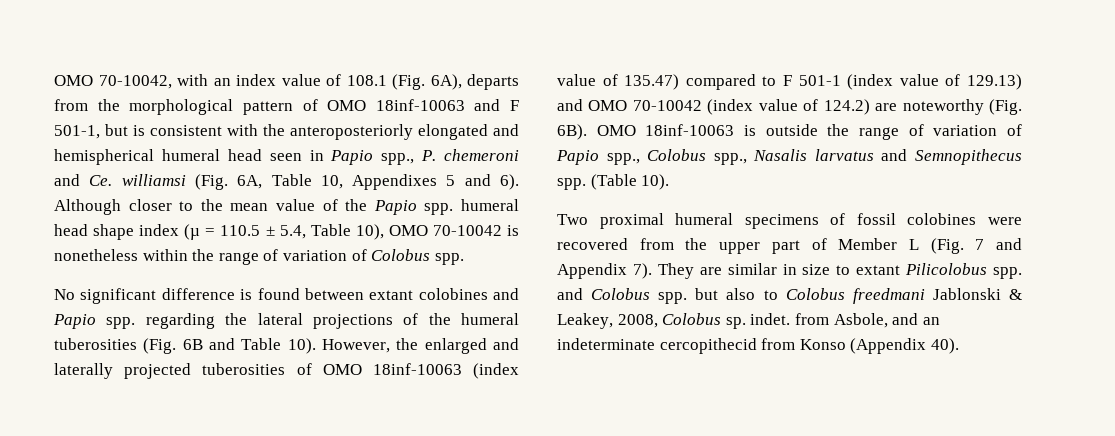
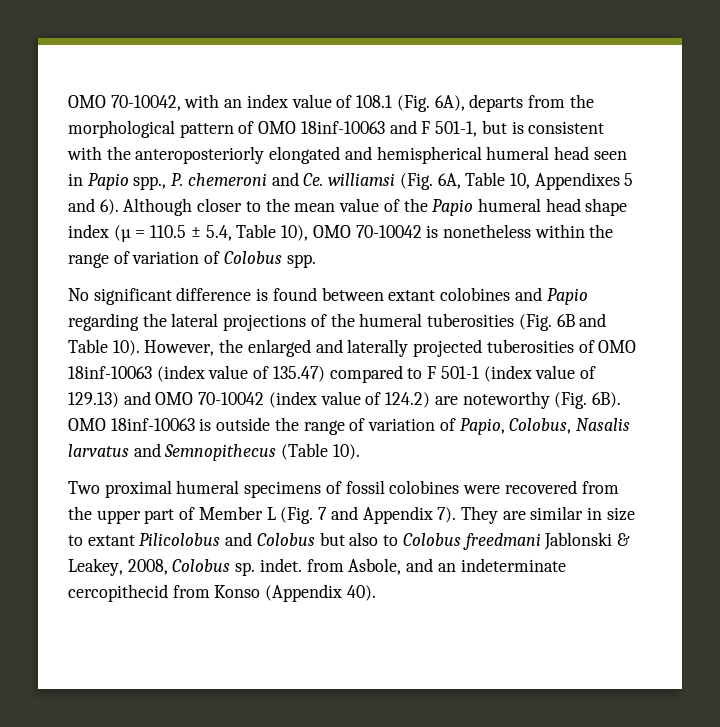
- Although closer to the mean value of the Papio spp. humeral head shape index (µ = 110.5 ± 5.4, Table 10), OMO 70-10042 is nonetheless within the range of variation of Colobus spp.
+ Although closer to the mean value of the Papio humeral head shape index (µ = 110.5 ± 5.4, Table 10), OMO 70-10042 is nonetheless within the range of variation of Colobus spp.
- No significant difference is found between extant colobines and Papio spp. regarding the lateral projections of the humeral tuberosities (Fig. 6B and Table 10).
+ No significant difference is found between extant colobines and Papio regarding the lateral projections of the humeral tuberosities (Fig. 6B and Table 10).
- OMO 18inf-10063 is outside the range of variation of Papio spp., Colobus spp., Nasalis larvatus and Semnopithecus spp. (Table 10).
+ OMO 18inf-10063 is outside the range of variation of Papio, Colobus, Nasalis larvatus and Semnopithecus (Table 10).
- They are similar in size to extant Pilicolobus spp. and Colobus spp. but also to Colobus freedmani Jablonski & Leakey, 2008, Colobus sp. indet. from Asbole, and an indeterminate cercopithecid from Konso (Appendix 40).
+ They are similar in size to extant Pilicolobus and Colobus but also to Colobus freedmani Jablonski & Leakey, 2008, Colobus sp. indet. from Asbole, and an indeterminate cercopithecid from Konso (Appendix 40).

